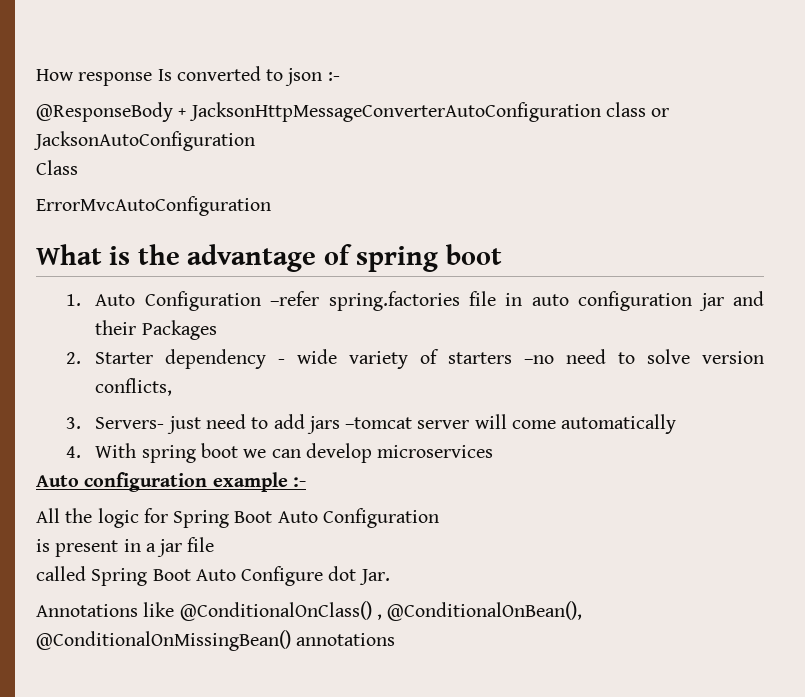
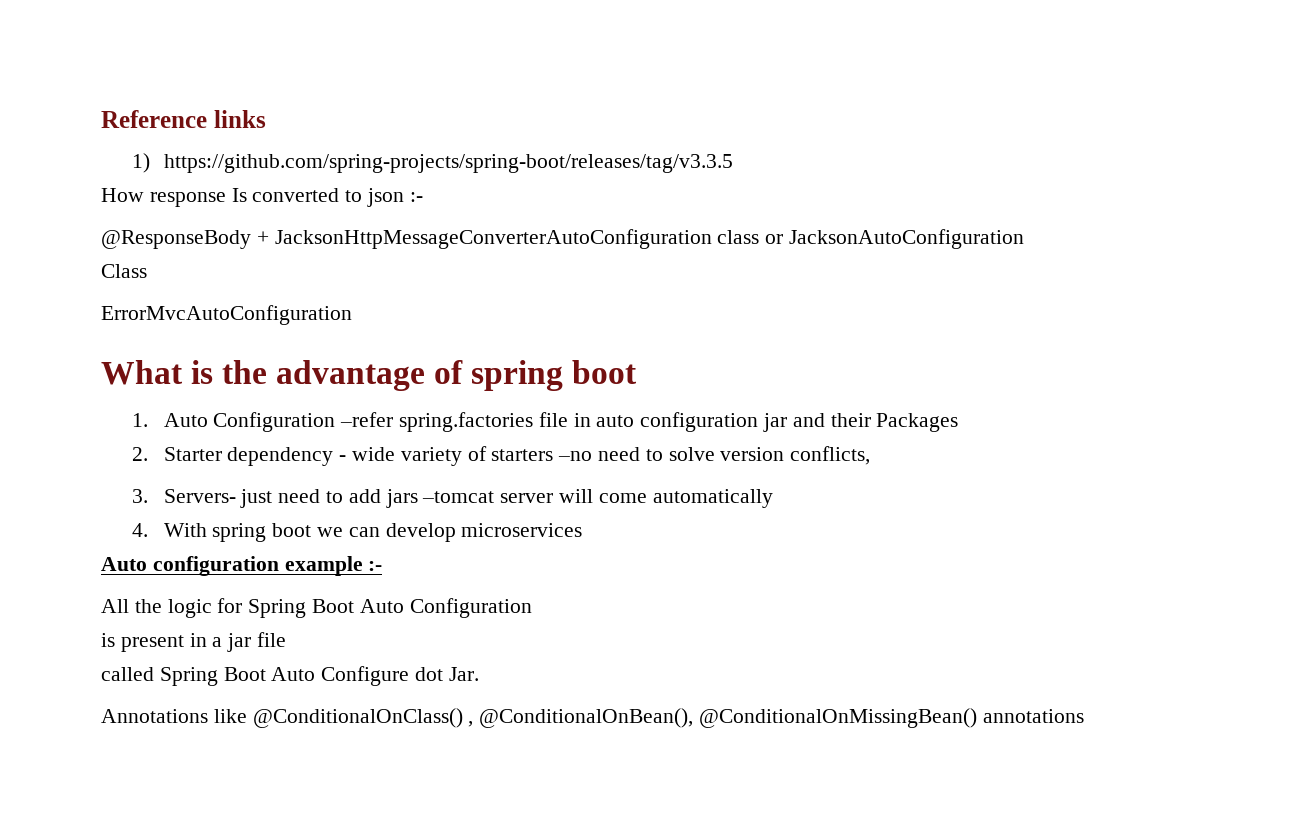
+ Reference links
+ 1) https://github.com/spring-projects/spring-boot/releases/tag/v3.3.5

